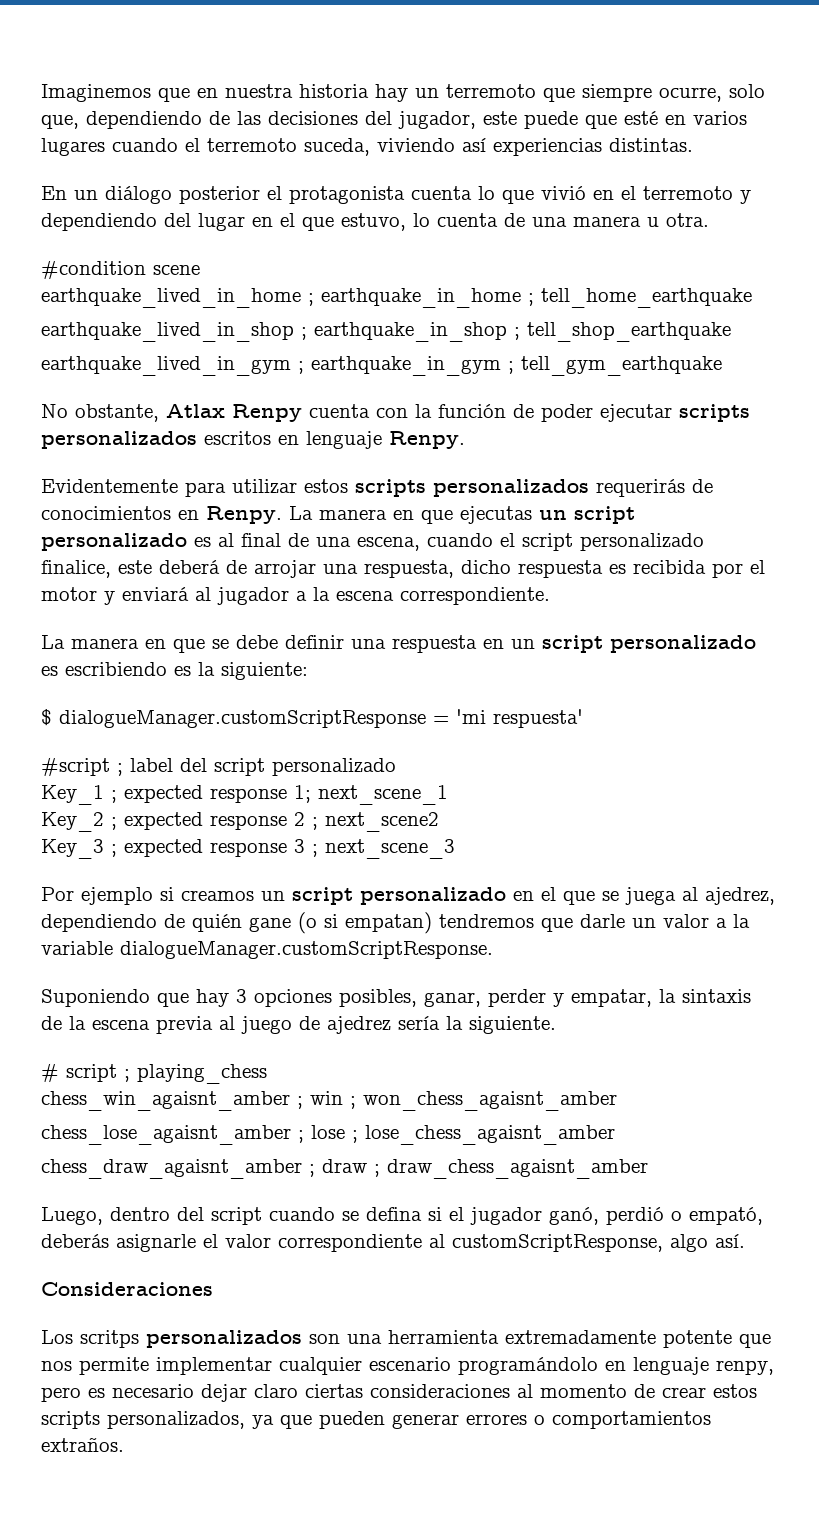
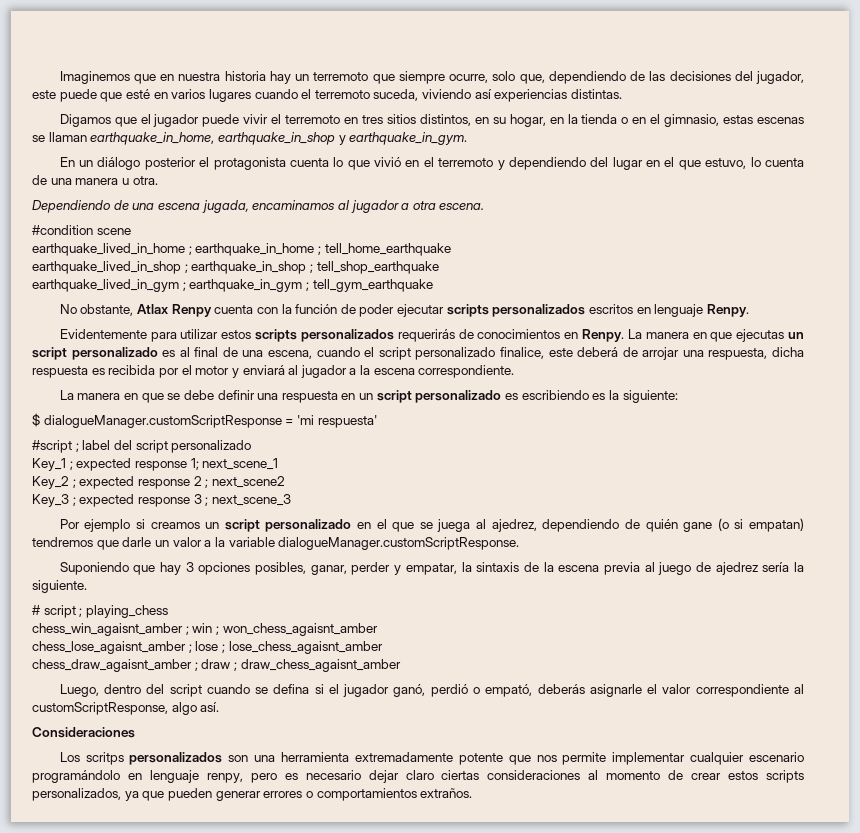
+ Digamos que el jugador puede vivir el terremoto en tres sitios distintos, en su hogar, en la tienda o en el gimnasio, estas escenas se llaman earthquake_in_home, earthquake_in_shop y earthquake_in_gym.
+ Dependiendo de una escena jugada, encaminamos al jugador a otra escena.
- La manera en que ejecutas un script personalizado es al final de una escena, cuando el script personalizado finalice, este deberá de arrojar una respuesta, dicho respuesta es recibida por el motor y enviará al jugador a la escena correspondiente.
+ La manera en que ejecutas un script personalizado es al final de una escena, cuando el script personalizado finalice, este deberá de arrojar una respuesta, dicha respuesta es recibida por el motor y enviará al jugador a la escena correspondiente.

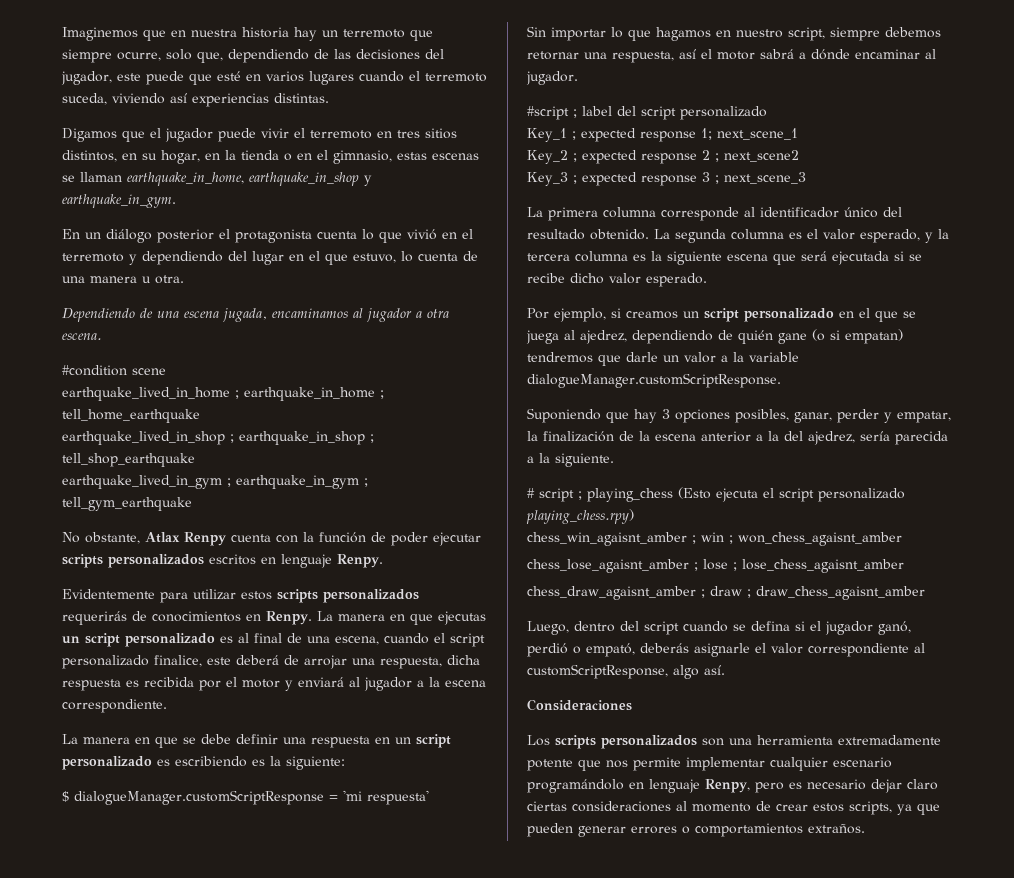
+ Sin importar lo que hagamos en nuestro script, siempre debemos retornar una respuesta, así el motor sabrá a dónde encaminar al jugador.
+ La primera columna corresponde al identificador único del resultado obtenido. La segunda columna es el valor esperado, y la tercera columna es la siguiente escena que será ejecutada si se recibe dicho valor esperado.
- Por ejemplo si creamos un script personalizado en el que se juega al ajedrez, dependiendo de quién gane (o si empatan) tendremos que darle un valor a la variable dialogueManager.customScriptResponse.
+ Por ejemplo, si creamos un script personalizado en el que se juega al ajedrez, dependiendo de quién gane (o si empatan) tendremos que darle un valor a la variable dialogueManager.customScriptResponse.
- Suponiendo que hay 3 opciones posibles, ganar, perder y empatar, la sintaxis de la escena previa al juego de ajedrez sería la siguiente.
+ Suponiendo que hay 3 opciones posibles, ganar, perder y empatar, la finalización de la escena anterior a la del ajedrez, sería parecida a la siguiente.
- # script ; playing_chess
+ # script ; playing_chess (Esto ejecuta el script personalizado playing_chess.rpy)
- Los scritps personalizados son una herramienta extremadamente potente que nos permite implementar cualquier escenario programándolo en lenguaje renpy, pero es necesario dejar claro ciertas consideraciones al momento de crear estos scripts personalizados, ya que pueden generar errores o comportamientos extraños.
+ Los scripts personalizados son una herramienta extremadamente potente que nos permite implementar cualquier escenario programándolo en lenguaje Renpy, pero es necesario dejar claro ciertas consideraciones al momento de crear estos scripts, ya que pueden generar errores o comportamientos extraños.

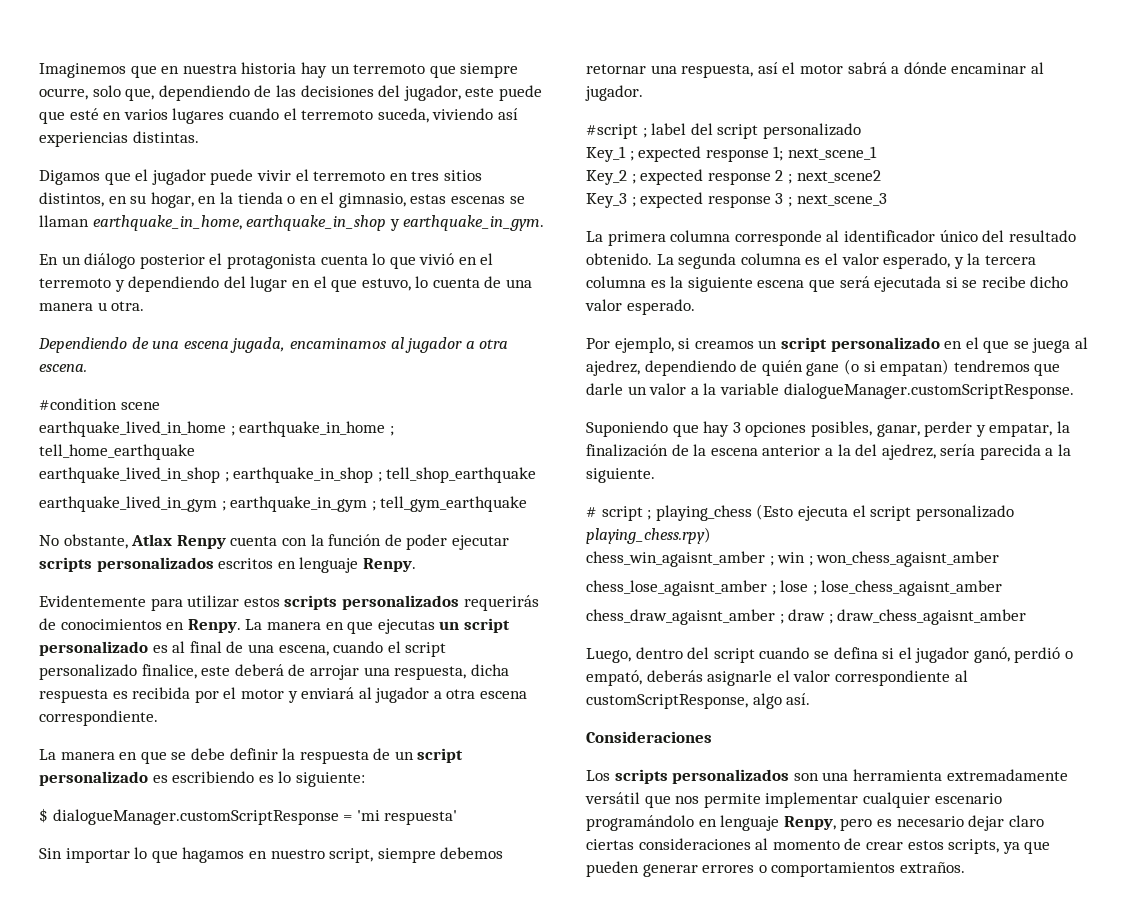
- La manera en que ejecutas un script personalizado es al final de una escena, cuando el script personalizado finalice, este deberá de arrojar una respuesta, dicha respuesta es recibida por el motor y enviará al jugador a la escena correspondiente.
+ La manera en que ejecutas un script personalizado es al final de una escena, cuando el script personalizado finalice, este deberá de arrojar una respuesta, dicha respuesta es recibida por el motor y enviará al jugador a otra escena correspondiente.
- La manera en que se debe definir una respuesta en un script personalizado es escribiendo es la siguiente:
+ La manera en que se debe definir la respuesta de un script personalizado es escribiendo es lo siguiente:
- Los scripts personalizados son una herramienta extremadamente potente que nos permite implementar cualquier escenario programándolo en lenguaje Renpy, pero es necesario dejar claro ciertas consideraciones al momento de crear estos scripts, ya que pueden generar errores o comportamientos extraños.
+ Los scripts personalizados son una herramienta extremadamente versátil que nos permite implementar cualquier escenario programándolo en lenguaje Renpy, pero es necesario dejar claro ciertas consideraciones al momento de crear estos scripts, ya que pueden generar errores o comportamientos extraños.

